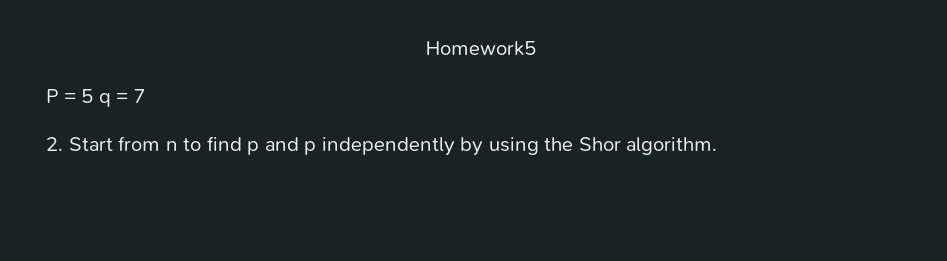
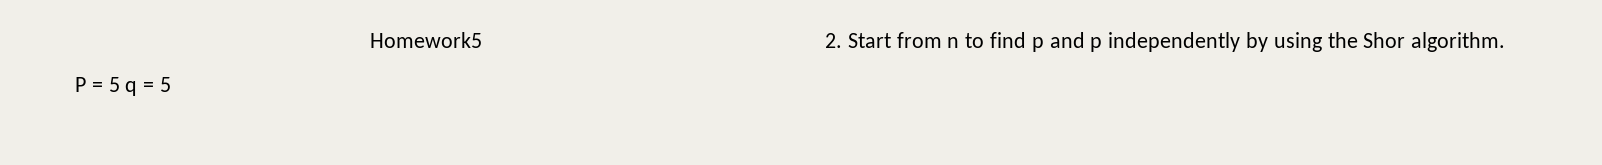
- P = 5 q = 7
+ P = 5 q = 5

